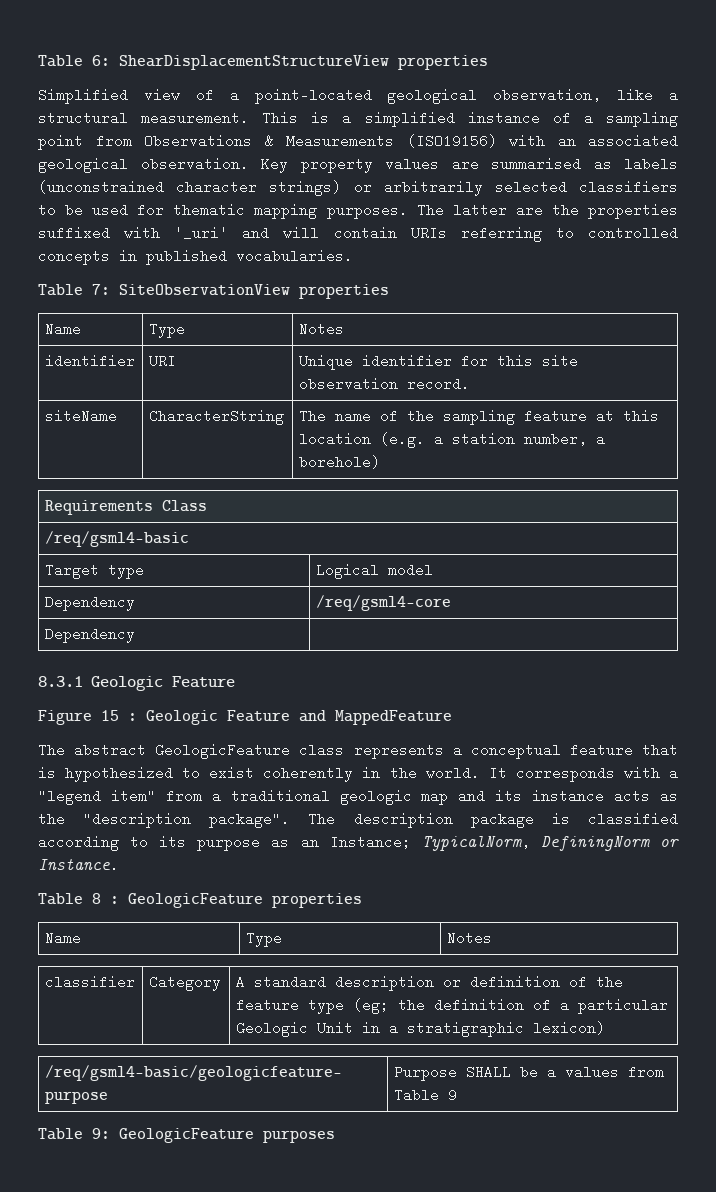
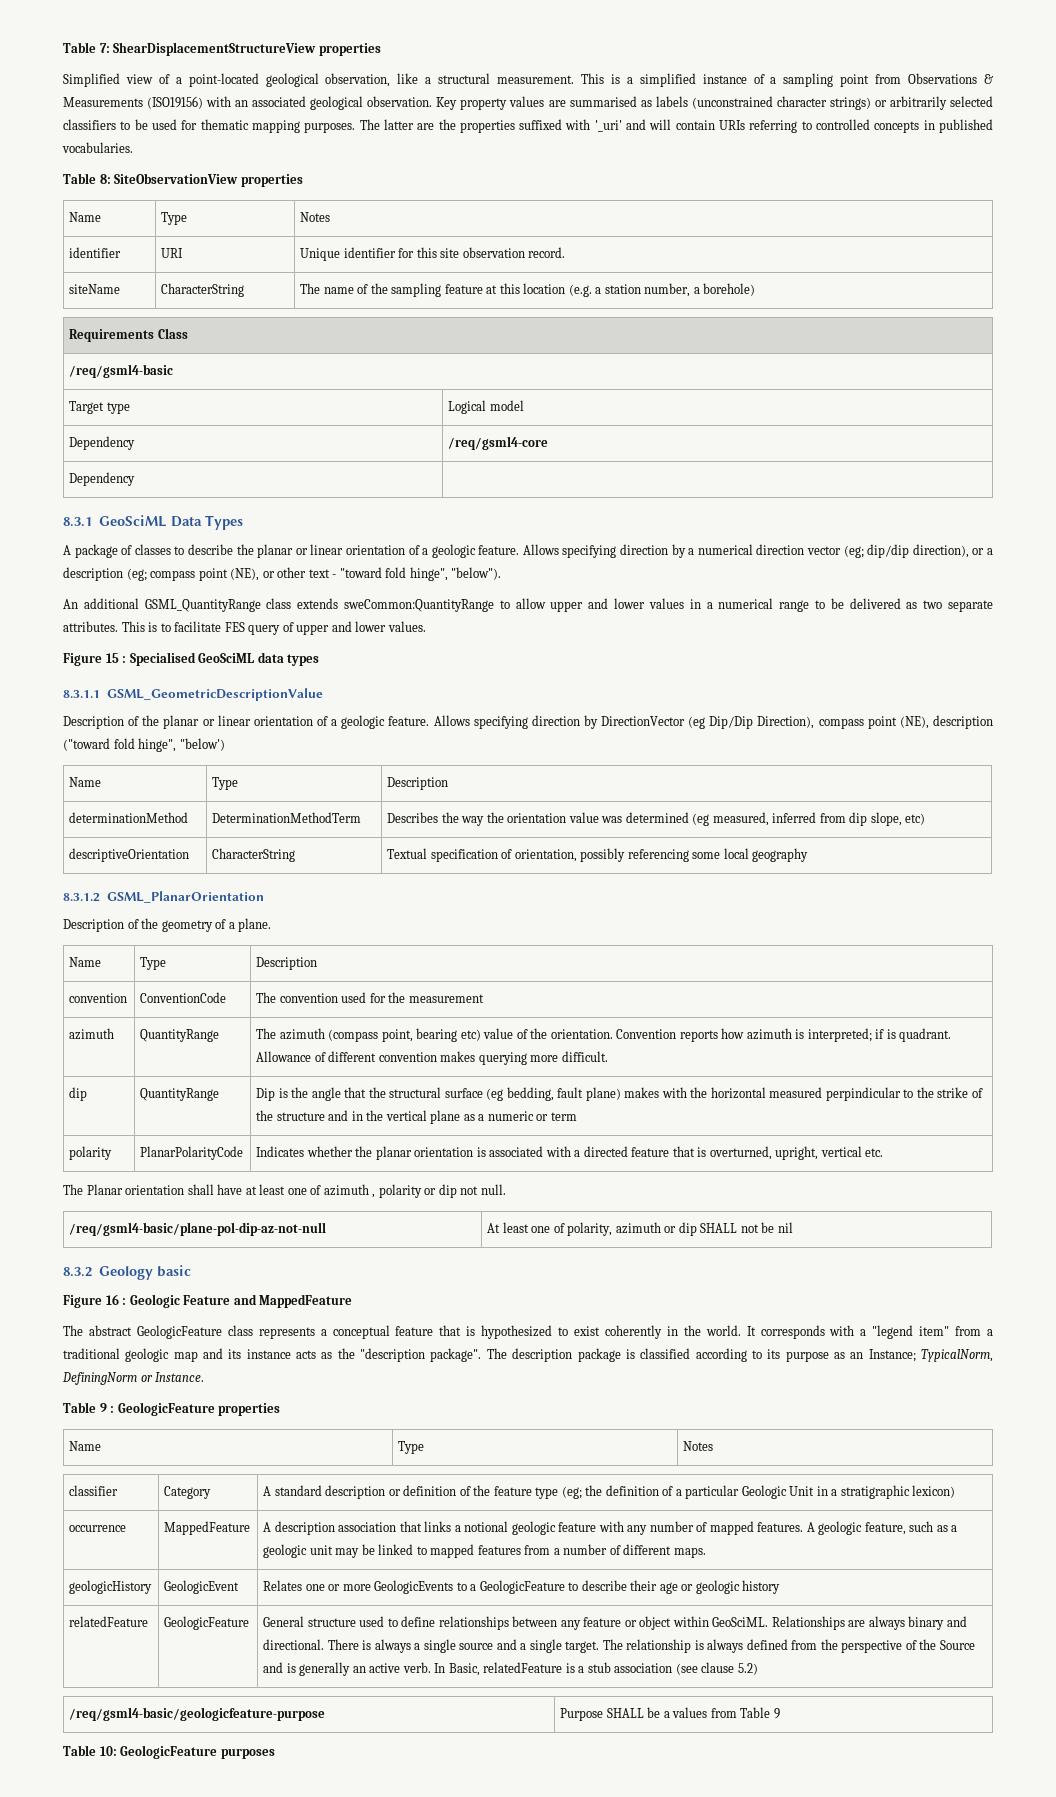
- Table 6: ShearDisplacementStructureView properties
+ Table 7: ShearDisplacementStructureView properties
- Table 7: SiteObservationView properties
+ Table 8: SiteObservationView properties
- 8.3.1 Geologic Feature
- Figure 15 : Geologic Feature and MappedFeature
+ 8.3.1 GeoSciML Data Types
+ A package of classes to describe the planar or linear orientation of a geologic feature. Allows specifying direction by a numerical direction vector (eg; dip/dip direction), or a description (eg; compass point (NE), or other text - "toward fold hinge", "below").
+ An additional GSML_QuantityRange class extends sweCommon:QuantityRange to allow upper and lower values in a numerical range to be delivered as two separate attributes. This is to facilitate FES query of upper and lower values.
+ Figure 15 : Specialised GeoSciML data types
+ 8.3.1.1 GSML_GeometricDescriptionValue
+ Description of the planar or linear orientation of a geologic feature. Allows specifying direction by DirectionVector (eg Dip/Dip Direction), compass point (NE), description ("toward fold hinge", "below')
+ Name | Type | Description
+ determinationMethod | DeterminationMethodTerm | Describes the way the orientation value was determined (eg measured, inferred from dip slope, etc)
+ descriptiveOrientation | CharacterString | Textual specification of orientation, possibly referencing some local geography
+ 8.3.1.2 GSML_PlanarOrientation
+ Description of the geometry of a plane.
+ Name | Type | Description
+ convention | ConventionCode | The convention used for the measurement
+ azimuth | QuantityRange | The azimuth (compass point, bearing etc) value of the orientation. Convention reports how azimuth is interpreted; if is quadrant. Allowance of different convention makes querying more difficult.
+ dip | QuantityRange | Dip is the angle that the structural surface (eg bedding, fault plane) makes with the horizontal measured perpindicular to the strike of the structure and in the vertical plane as a numeric or term
+ polarity | PlanarPolarityCode | Indicates whether the planar orientation is associated with a directed feature that is overturned, upright, vertical etc.
+ The Planar orientation shall have at least one of azimuth , polarity or dip not null.
+ /req/gsml4-basic/plane-pol-dip-az-not-null | At least one of polarity, azimuth or dip SHALL not be nil
+ 8.3.2 Geology basic
+ Figure 16 : Geologic Feature and MappedFeature
- Table 8 : GeologicFeature properties
+ Table 9 : GeologicFeature properties
+ occurrence | MappedFeature | A description association that links a notional geologic feature with any number of mapped features. A geologic feature, such as a geologic unit may be linked to mapped features from a number of different maps.
+ geologicHistory | GeologicEvent | Relates one or more GeologicEvents to a GeologicFeature to describe their age or geologic history
+ relatedFeature | GeologicFeature | General structure used to define relationships between any feature or object within GeoSciML. Relationships are always binary and directional. There is always a single source and a single target. The relationship is always defined from the perspective of the Source and is generally an active verb. In Basic, relatedFeature is a stub association (see clause 5.2)
- Table 9: GeologicFeature purposes
+ Table 10: GeologicFeature purposes

